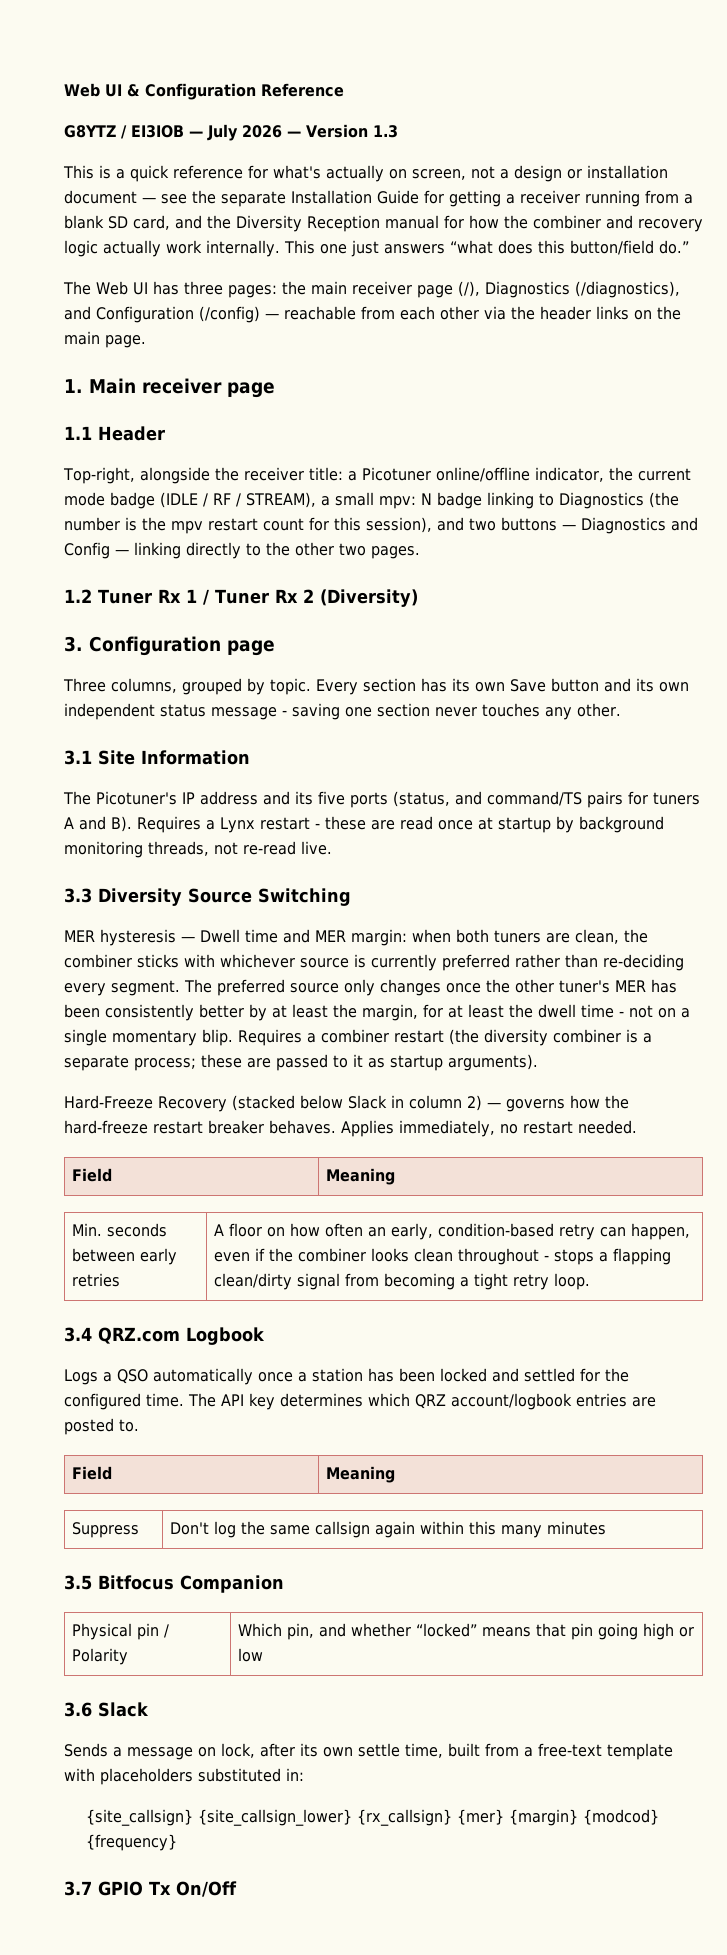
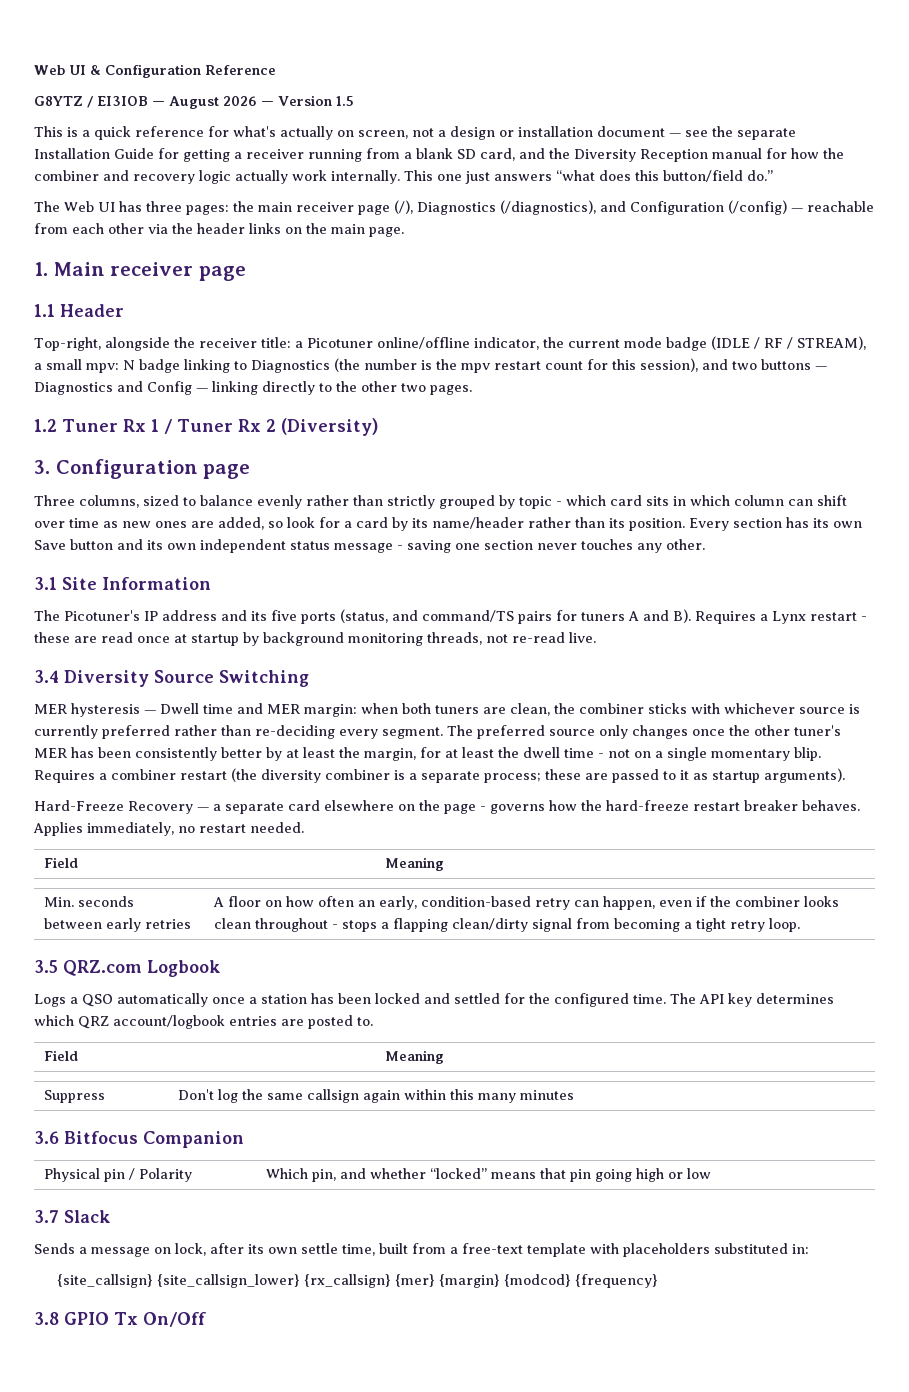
- G8YTZ / EI3IOB — July 2026 — Version 1.3
+ G8YTZ / EI3IOB — August 2026 — Version 1.5
- Three columns, grouped by topic.
+ Three columns, sized to balance evenly rather than strictly grouped by topic - which card sits in which column can shift over time as new ones are added, so look for a card by its name/header rather than its position.
- 3.3 Diversity Source Switching
+ 3.4 Diversity Source Switching
- Hard-Freeze Recovery (stacked below Slack in column 2) — governs how the hard-freeze restart breaker behaves.
+ Hard-Freeze Recovery — a separate card elsewhere on the page - governs how the hard-freeze restart breaker behaves.
- 3.4 QRZ.com Logbook
+ 3.5 QRZ.com Logbook
- 3.5 Bitfocus Companion
+ 3.6 Bitfocus Companion
- 3.6 Slack
+ 3.7 Slack
- 3.7 GPIO Tx On/Off
+ 3.8 GPIO Tx On/Off

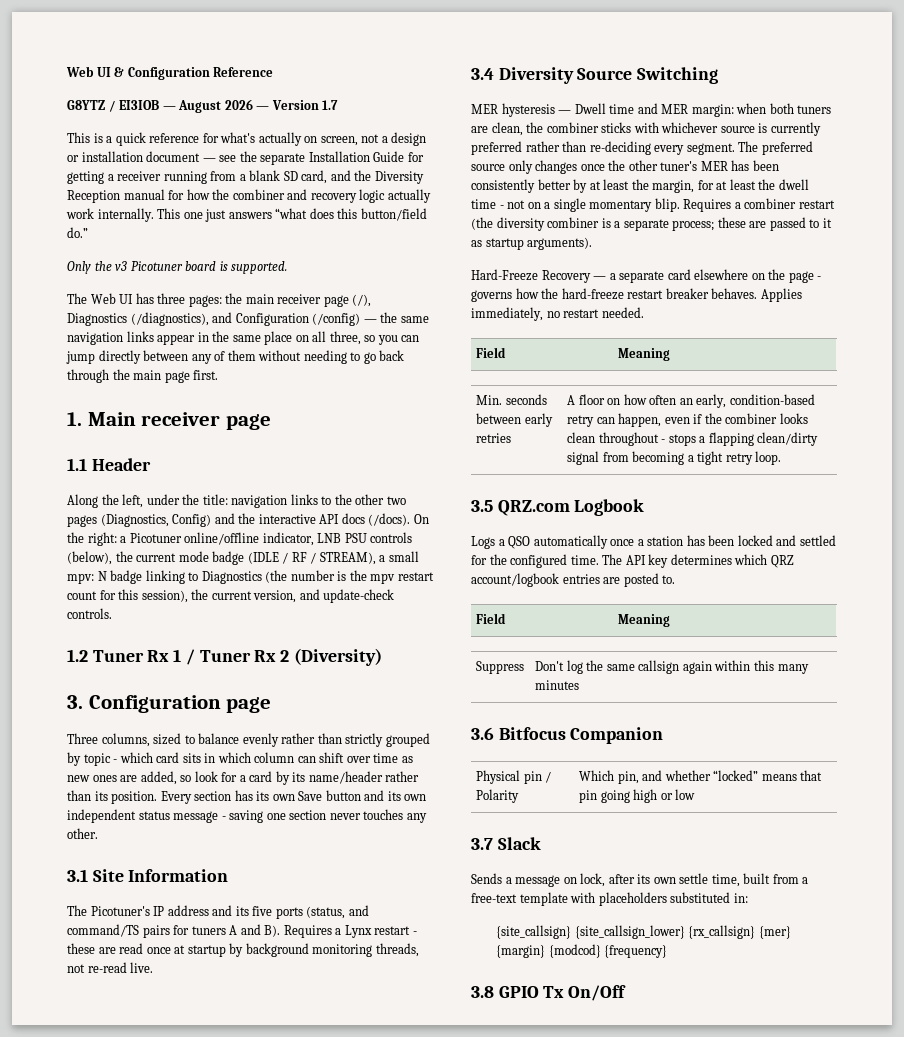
- G8YTZ / EI3IOB — August 2026 — Version 1.5
+ G8YTZ / EI3IOB — August 2026 — Version 1.7
+ Only the v3 Picotuner board is supported.
- The Web UI has three pages: the main receiver page (/), Diagnostics (/diagnostics), and Configuration (/config) — reachable from each other via the header links on the main page.
+ The Web UI has three pages: the main receiver page (/), Diagnostics (/diagnostics), and Configuration (/config) — the same navigation links appear in the same place on all three, so you can jump directly between any of them without needing to go back through the main page first.
- Top-right, alongside the receiver title: a Picotuner online/offline indicator, the current mode badge (IDLE / RF / STREAM), a small mpv: N badge linking to Diagnostics (the number is the mpv restart count for this session), and two buttons — Diagnostics and Config — linking directly to the other two pages.
+ Along the left, under the title: navigation links to the other two pages (Diagnostics, Config) and the interactive API docs (/docs). On the right: a Picotuner online/offline indicator, LNB PSU controls (below), the current mode badge (IDLE / RF / STREAM), a small mpv: N badge linking to Diagnostics (the number is the mpv restart count for this session), the current version, and update-check controls.

